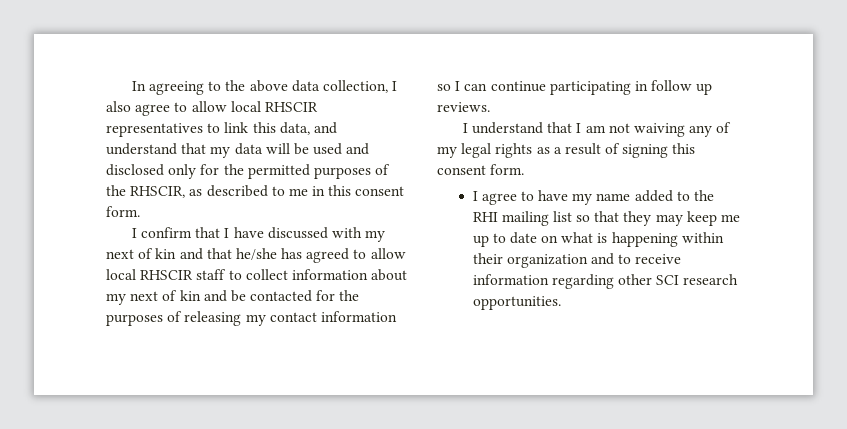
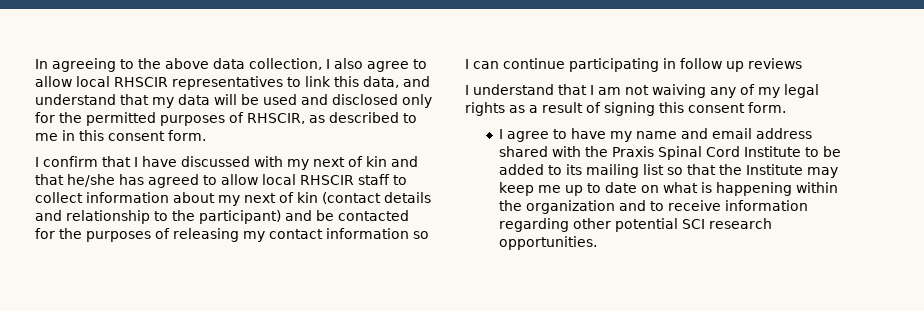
- In agreeing to the above data collection, I also agree to allow local RHSCIR representatives to link this data, and understand that my data will be used and disclosed only for the permitted purposes of the RHSCIR, as described to me in this consent form.
+ In agreeing to the above data collection, I also agree to allow local RHSCIR representatives to link this data, and understand that my data will be used and disclosed only for the permitted purposes of RHSCIR, as described to me in this consent form.
- I confirm that I have discussed with my next of kin and that he/she has agreed to allow local RHSCIR staff to collect information about my next of kin and be contacted for the purposes of releasing my contact information so I can continue participating in follow up reviews.
+ I confirm that I have discussed with my next of kin and that he/she has agreed to allow local RHSCIR staff to collect information about my next of kin (contact details and relationship to the participant) and be contacted for the purposes of releasing my contact information so I can continue participating in follow up reviews
- I agree to have my name added to the RHI mailing list so that they may keep me up to date on what is happening within their organization and to receive information regarding other SCI research opportunities.
+ I agree to have my name and email address shared with the Praxis Spinal Cord Institute to be added to its mailing list so that the Institute may keep me up to date on what is happening within the organization and to receive information regarding other potential SCI research opportunities.

